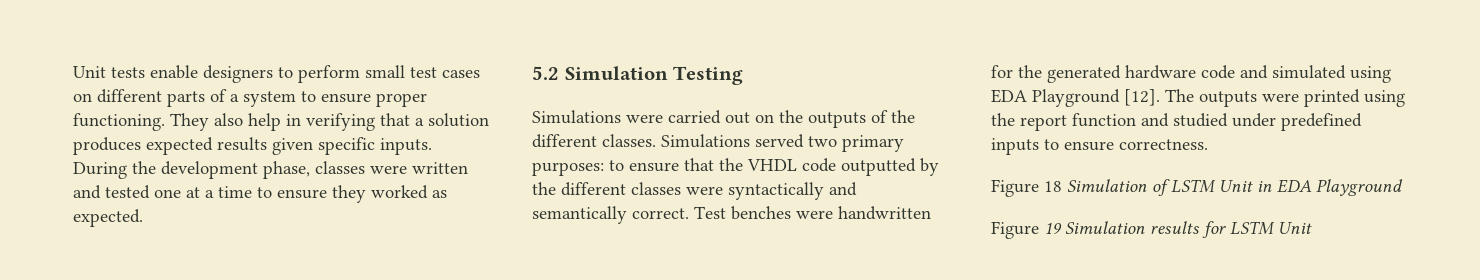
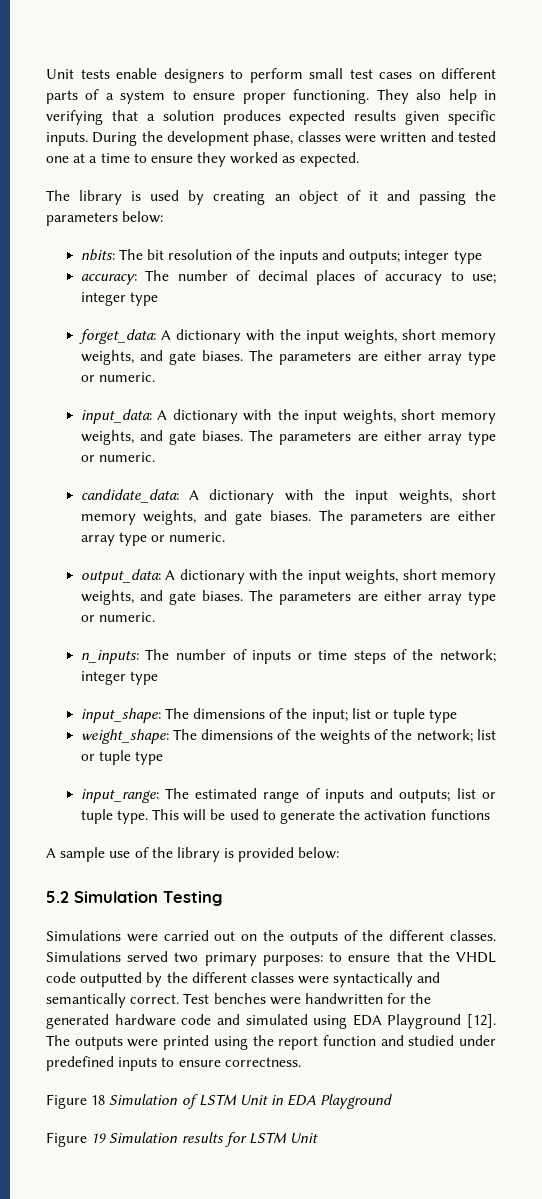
+ The library is used by creating an object of it and passing the parameters below:
+ nbits: The bit resolution of the inputs and outputs; integer type
+ accuracy: The number of decimal places of accuracy to use; integer type
+ forget_data: A dictionary with the input weights, short memory weights, and gate biases. The parameters are either array type or numeric.
+ input_data: A dictionary with the input weights, short memory weights, and gate biases. The parameters are either array type or numeric.
+ candidate_data: A dictionary with the input weights, short memory weights, and gate biases. The parameters are either array type or numeric.
+ output_data: A dictionary with the input weights, short memory weights, and gate biases. The parameters are either array type or numeric.
+ n_inputs: The number of inputs or time steps of the network; integer type
+ input_shape: The dimensions of the input; list or tuple type
+ weight_shape: The dimensions of the weights of the network; list or tuple type
+ input_range: The estimated range of inputs and outputs; list or tuple type. This will be used to generate the activation functions
+ A sample use of the library is provided below:

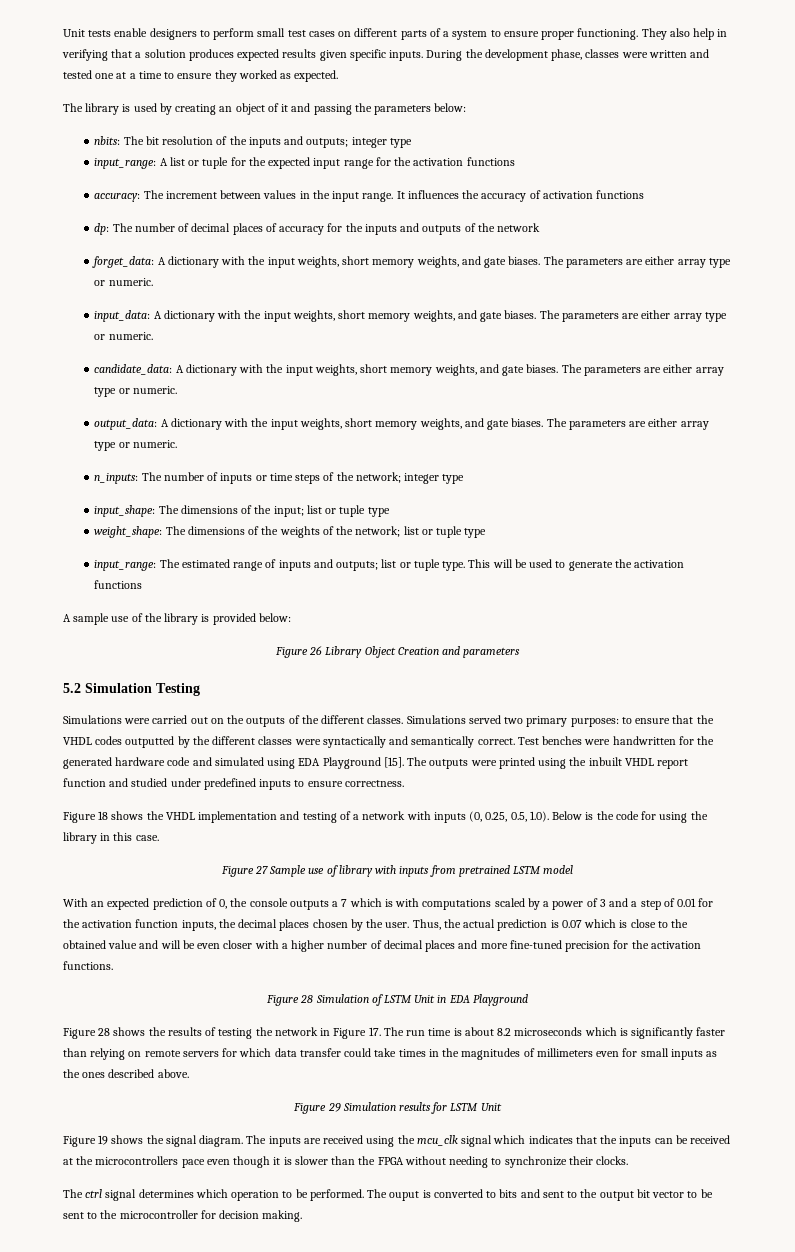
- accuracy: The number of decimal places of accuracy to use; integer type
+ input_range: A list or tuple for the expected input range for the activation functions
+ accuracy: The increment between values in the input range. It influences the accuracy of activation functions
+ dp: The number of decimal places of accuracy for the inputs and outputs of the network
+ Figure 26 Library Object Creation and parameters
- Simulations served two primary purposes: to ensure that the VHDL code outputted by the different classes were syntactically and semantically correct.
+ Simulations served two primary purposes: to ensure that the VHDL codes outputted by the different classes were syntactically and semantically correct.
- Test benches were handwritten for the generated hardware code and simulated using EDA Playground [12].
+ Test benches were handwritten for the generated hardware code and simulated using EDA Playground [15].
- The outputs were printed using the report function and studied under predefined inputs to ensure correctness.
+ The outputs were printed using the inbuilt VHDL report function and studied under predefined inputs to ensure correctness.
- Figure 18 Simulation of LSTM Unit in EDA Playground
+ Figure 18 shows the VHDL implementation and testing of a network with inputs (0, 0.25, 0.5, 1.0). Below is the code for using the library in this case.
+ Figure 27 Sample use of library with inputs from pretrained LSTM model
+ With an expected prediction of 0, the console outputs a 7 which is with computations scaled by a power of 3 and a step of 0.01 for the activation function inputs, the decimal places chosen by the user. Thus, the actual prediction is 0.07 which is close to the obtained value and will be even closer with a higher number of decimal places and more fine-tuned precision for the activation functions.
+ Figure 28 Simulation of LSTM Unit in EDA Playground
- Figure 19 Simulation results for LSTM Unit
+ Figure 28 shows the results of testing the network in Figure 17. The run time is about 8.2 microseconds which is significantly faster than relying on remote servers for which data transfer could take times in the magnitudes of millimeters even for small inputs as the ones described above.
+ Figure 29 Simulation results for LSTM Unit
+ Figure 19 shows the signal diagram. The inputs are received using the mcu_clk signal which indicates that the inputs can be received at the microcontrollers pace even though it is slower than the FPGA without needing to synchronize their clocks.
+ The ctrl signal determines which operation to be performed. The ouput is converted to bits and sent to the output bit vector to be sent to the microcontroller for decision making.

